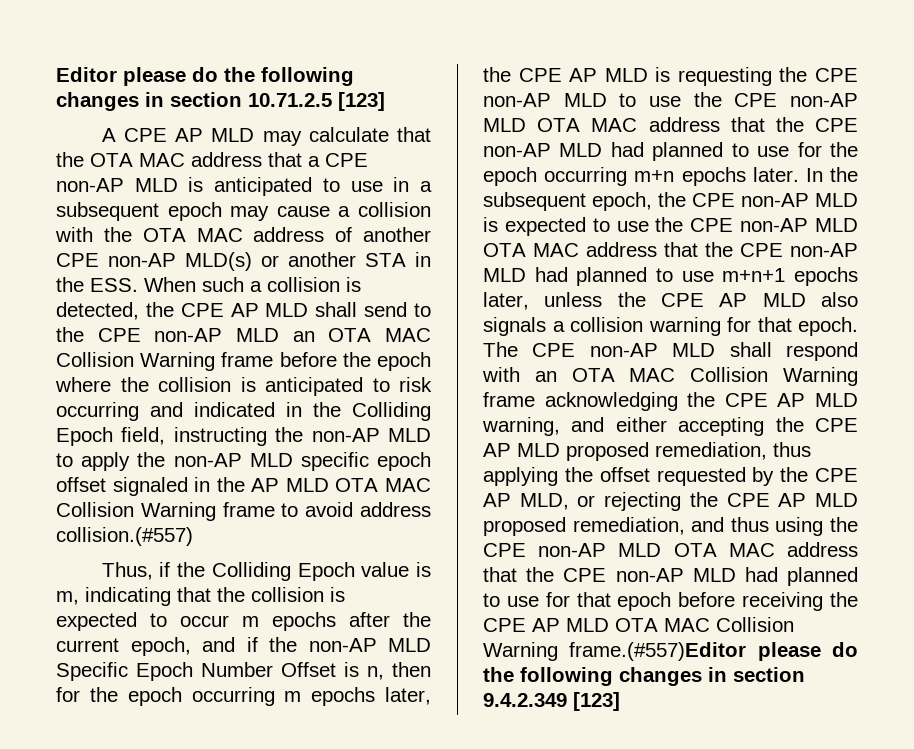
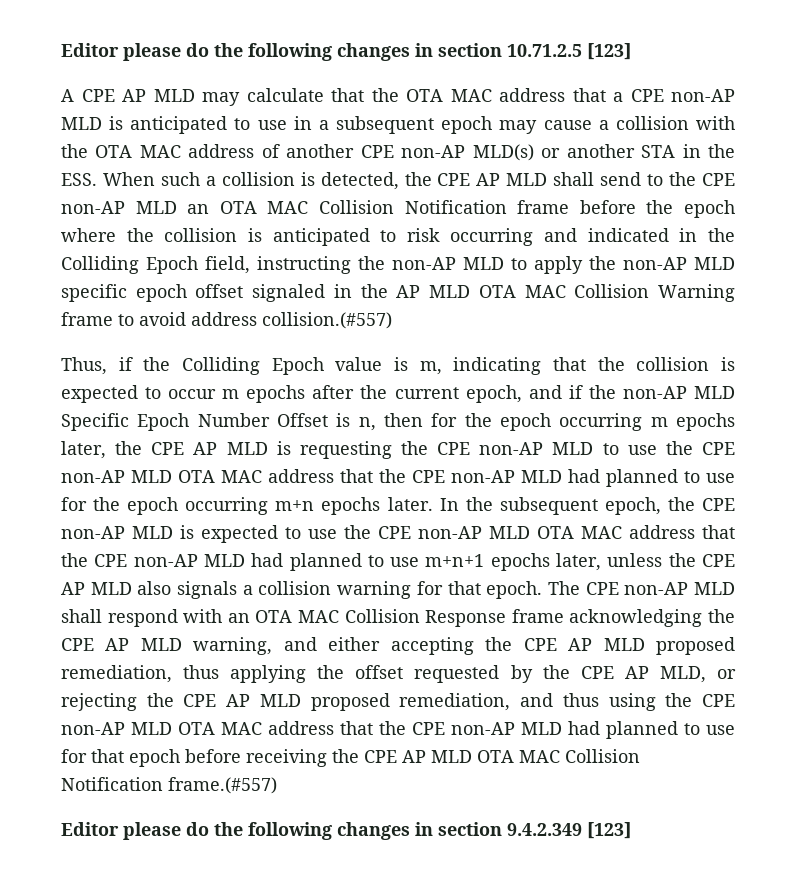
- A CPE AP MLD may calculate that the OTA MAC address that a CPE non-AP MLD is anticipated to use in a subsequent epoch may cause a collision with the OTA MAC address of another CPE non-AP MLD(s) or another STA in the ESS. When such a collision is detected, the CPE AP MLD shall send to the CPE non-AP MLD an OTA MAC Collision Warning frame before the epoch where the collision is anticipated to risk occurring and indicated in the Colliding Epoch field, instructing the non-AP MLD to apply the non-AP MLD specific epoch offset signaled in the AP MLD OTA MAC Collision Warning frame to avoid address collision.(#557)
+ A CPE AP MLD may calculate that the OTA MAC address that a CPE non-AP MLD is anticipated to use in a subsequent epoch may cause a collision with the OTA MAC address of another CPE non-AP MLD(s) or another STA in the ESS. When such a collision is detected, the CPE AP MLD shall send to the CPE non-AP MLD an OTA MAC Collision Notification frame before the epoch where the collision is anticipated to risk occurring and indicated in the Colliding Epoch field, instructing the non-AP MLD to apply the non-AP MLD specific epoch offset signaled in the AP MLD OTA MAC Collision Warning frame to avoid address collision.(#557)
- The CPE non-AP MLD shall respond with an OTA MAC Collision Warning frame acknowledging the CPE AP MLD warning, and either accepting the CPE AP MLD proposed remediation, thus applying the offset requested by the CPE AP MLD, or rejecting the CPE AP MLD proposed remediation, and thus using the CPE non-AP MLD OTA MAC address that the CPE non-AP MLD had planned to use for that epoch before receiving the CPE AP MLD OTA MAC Collision Warning frame.(#557)Editor please do the following changes in section 9.4.2.349 [123]
+ The CPE non-AP MLD shall respond with an OTA MAC Collision Response frame acknowledging the CPE AP MLD warning, and either accepting the CPE AP MLD proposed remediation, thus applying the offset requested by the CPE AP MLD, or rejecting the CPE AP MLD proposed remediation, and thus using the CPE non-AP MLD OTA MAC address that the CPE non-AP MLD had planned to use for that epoch before receiving the CPE AP MLD OTA MAC Collision Notification frame.(#557)
+ Editor please do the following changes in section 9.4.2.349 [123]

